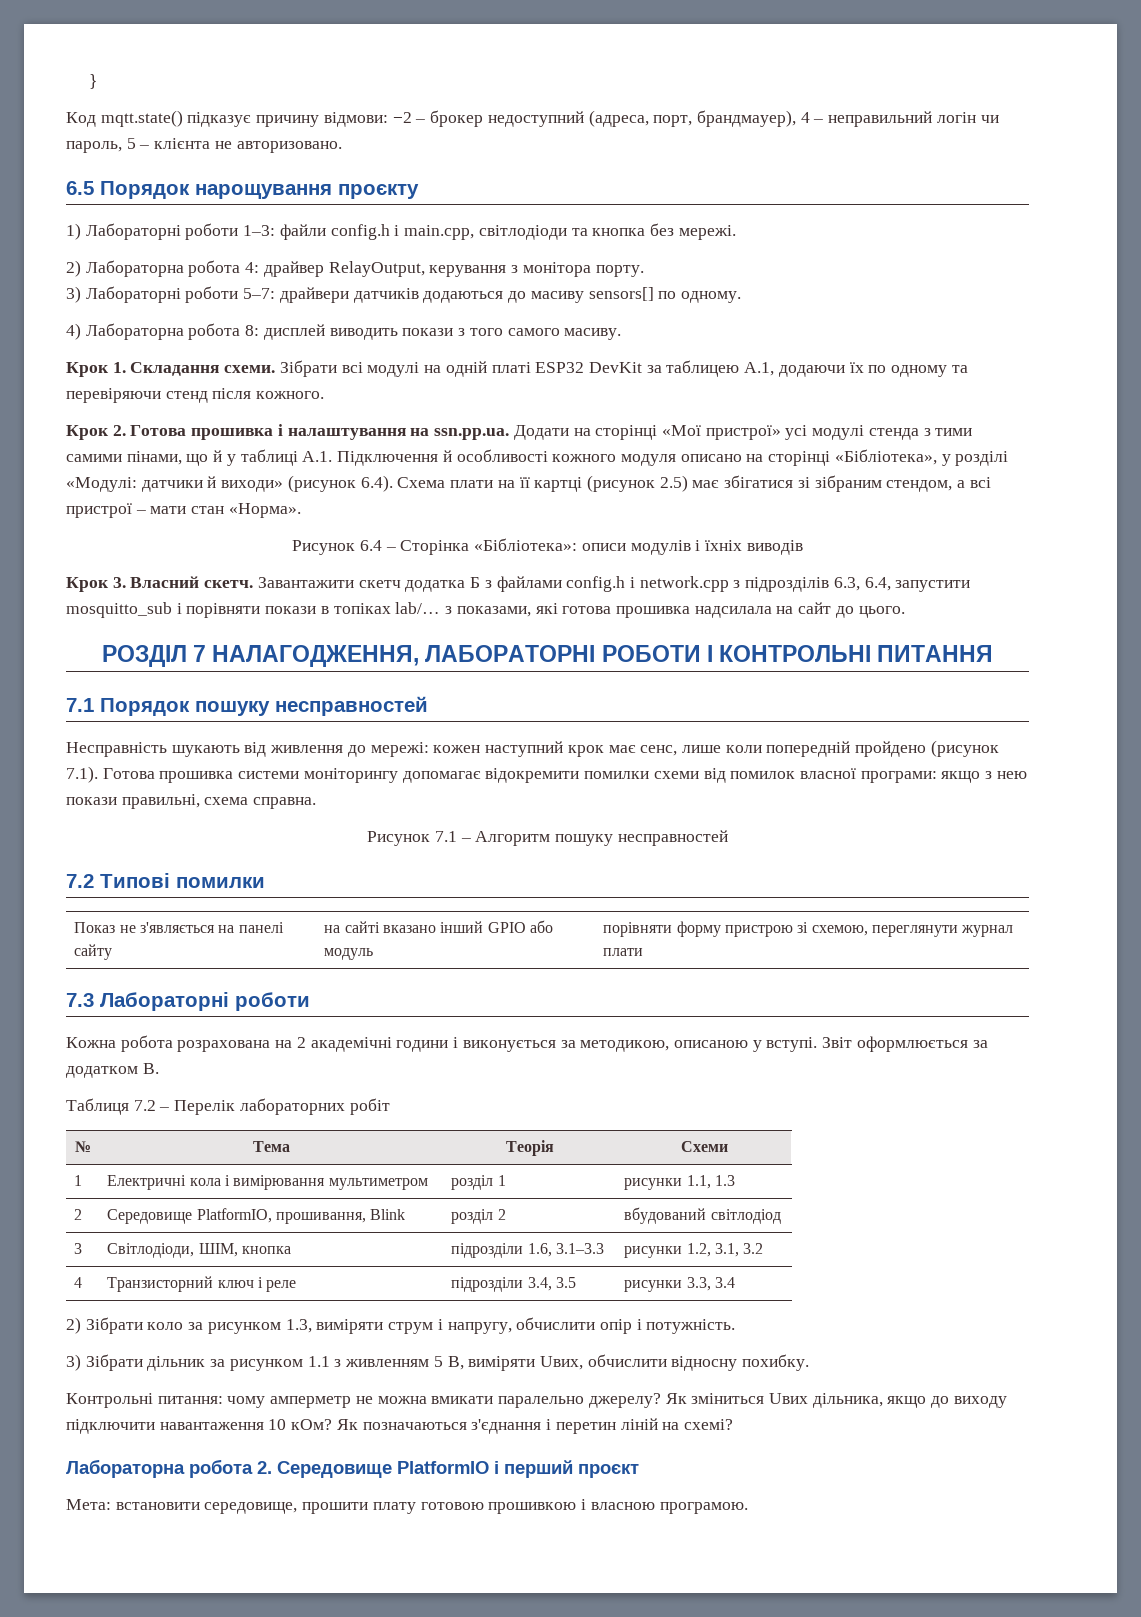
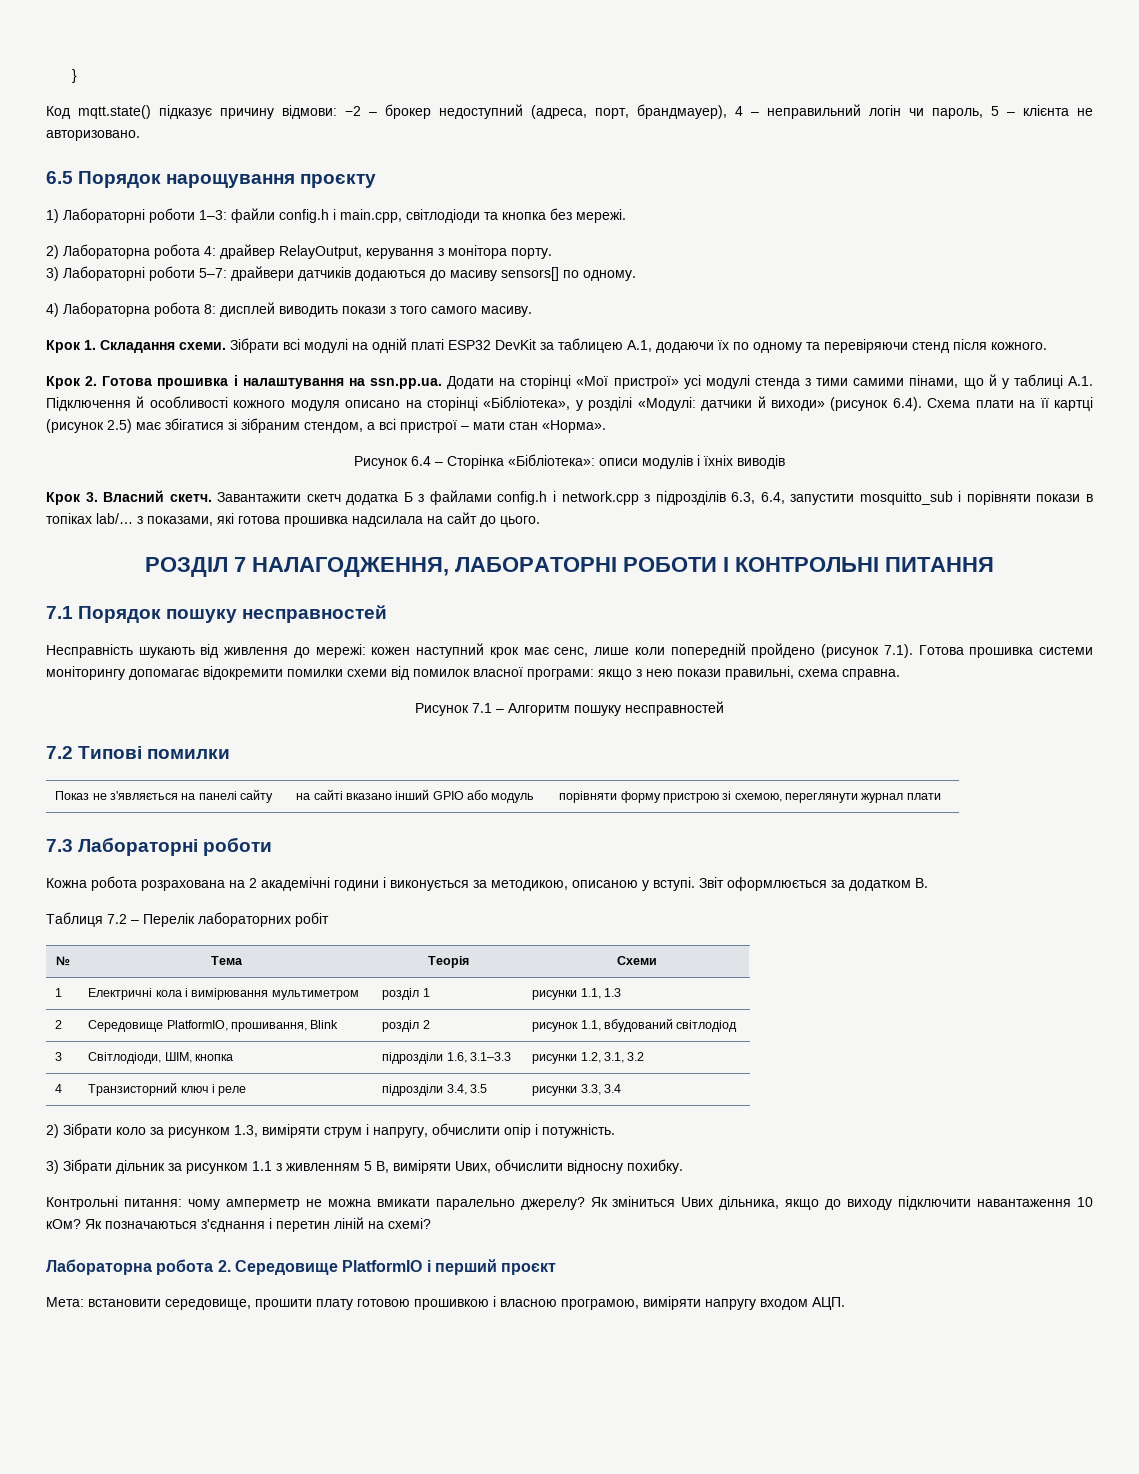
- 2 | Середовище PlatformIO, прошивання, Blink | розділ 2 | вбудований світлодіод
+ 2 | Середовище PlatformIO, прошивання, Blink | розділ 2 | рисунок 1.1, вбудований світлодіод
- Мета: встановити середовище, прошити плату готовою прошивкою і власною програмою.
+ Мета: встановити середовище, прошити плату готовою прошивкою і власною програмою, виміряти напругу входом АЦП.

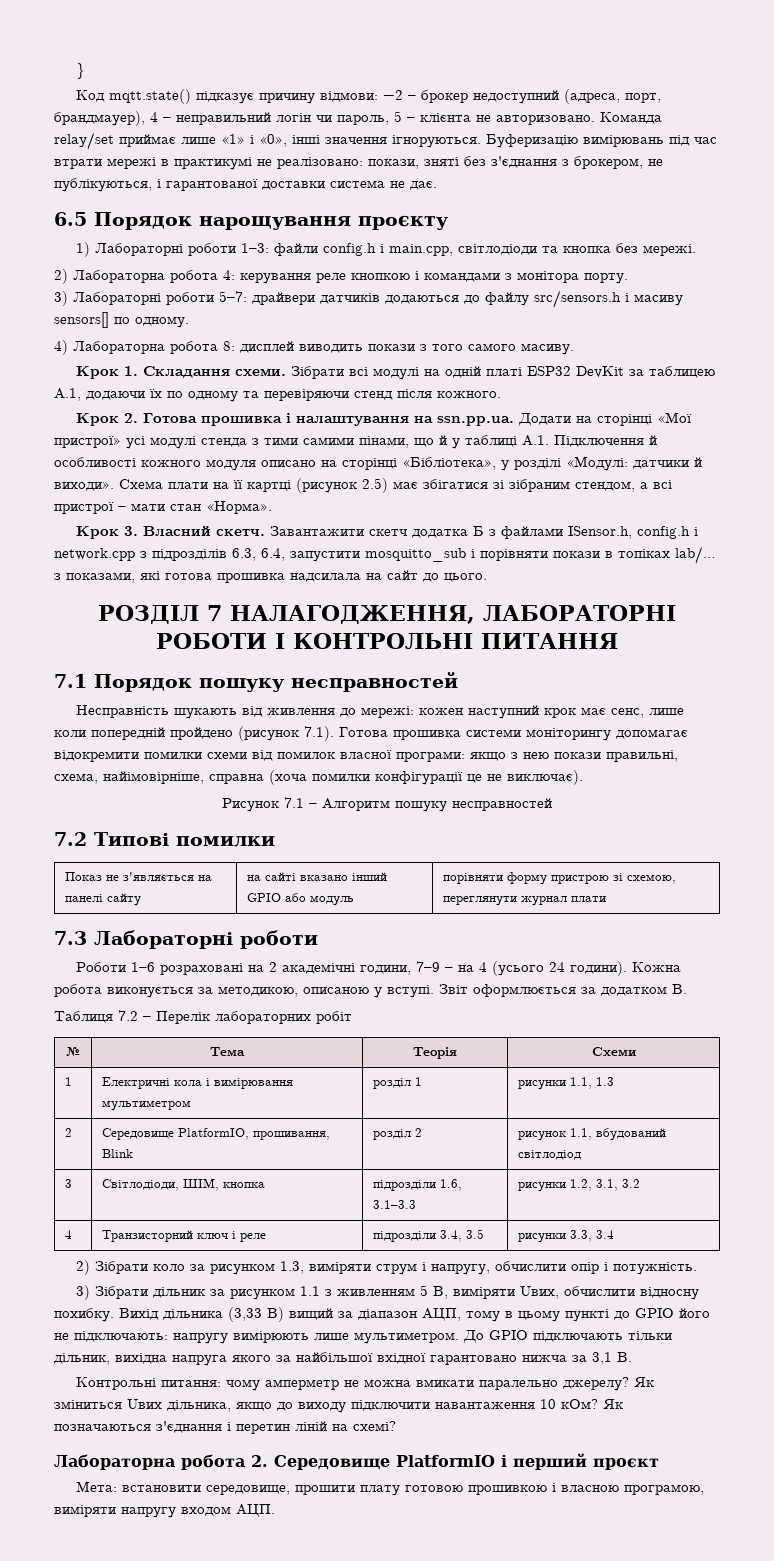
+ Команда relay/set приймає лише «1» і «0», інші значення ігноруються. Буферизацію вимірювань під час втрати мережі в практикумі не реалізовано: покази, зняті без з'єднання з брокером, не публікуються, і гарантованої доставки система не дає.
- 2) Лабораторна робота 4: драйвер RelayOutput, керування з монітора порту.
+ 2) Лабораторна робота 4: керування реле кнопкою і командами з монітора порту.
- 3) Лабораторні роботи 5–7: драйвери датчиків додаються до масиву sensors[] по одному.
+ 3) Лабораторні роботи 5–7: драйвери датчиків додаються до файлу src/sensors.h і масиву sensors[] по одному.
- Крок 2. Готова прошивка і налаштування на ssn.pp.ua. Додати на сторінці «Мої пристрої» усі модулі стенда з тими самими пінами, що й у таблиці А.1. Підключення й особливості кожного модуля описано на сторінці «Бібліотека», у розділі «Модулі: датчики й виходи» (рисунок 6.4). Схема плати на її картці (рисунок 2.5) має збігатися зі зібраним стендом, а всі пристрої – мати стан «Норма».
+ Крок 2. Готова прошивка і налаштування на ssn.pp.ua. Додати на сторінці «Мої пристрої» усі модулі стенда з тими самими пінами, що й у таблиці А.1. Підключення й особливості кожного модуля описано на сторінці «Бібліотека», у розділі «Модулі: датчики й виходи». Схема плати на її картці (рисунок 2.5) має збігатися зі зібраним стендом, а всі пристрої – мати стан «Норма».
- Рисунок 6.4 – Сторінка «Бібліотека»: описи модулів і їхніх виводів
- Завантажити скетч додатка Б з файлами config.h і network.cpp з підрозділів 6.3, 6.4, запустити mosquitto_sub і порівняти покази в топіках lab/… з показами, які готова прошивка надсилала на сайт до цього.
+ Завантажити скетч додатка Б з файлами ISensor.h, config.h і network.cpp з підрозділів 6.3, 6.4, запустити mosquitto_sub і порівняти покази в топіках lab/… з показами, які готова прошивка надсилала на сайт до цього.
- Несправність шукають від живлення до мережі: кожен наступний крок має сенс, лише коли попередній пройдено (рисунок 7.1). Готова прошивка системи моніторингу допомагає відокремити помилки схеми від помилок власної програми: якщо з нею покази правильні, схема справна.
+ Несправність шукають від живлення до мережі: кожен наступний крок має сенс, лише коли попередній пройдено (рисунок 7.1). Готова прошивка системи моніторингу допомагає відокремити помилки схеми від помилок власної програми: якщо з нею покази правильні, схема, найімовірніше, справна (хоча помилки конфігурації це не виключає).
- Кожна робота розрахована на 2 академічні години і виконується за методикою, описаною у вступі.
+ Роботи 1–6 розраховані на 2 академічні години, 7–9 – на 4 (усього 24 години). Кожна робота виконується за методикою, описаною у вступі.
+ Вихід дільника (3,33 В) вищий за діапазон АЦП, тому в цьому пункті до GPIO його не підключають: напругу вимірюють лише мультиметром. До GPIO підключають тільки дільник, вихідна напруга якого за найбільшої вхідної гарантовано нижча за 3,1 В.

